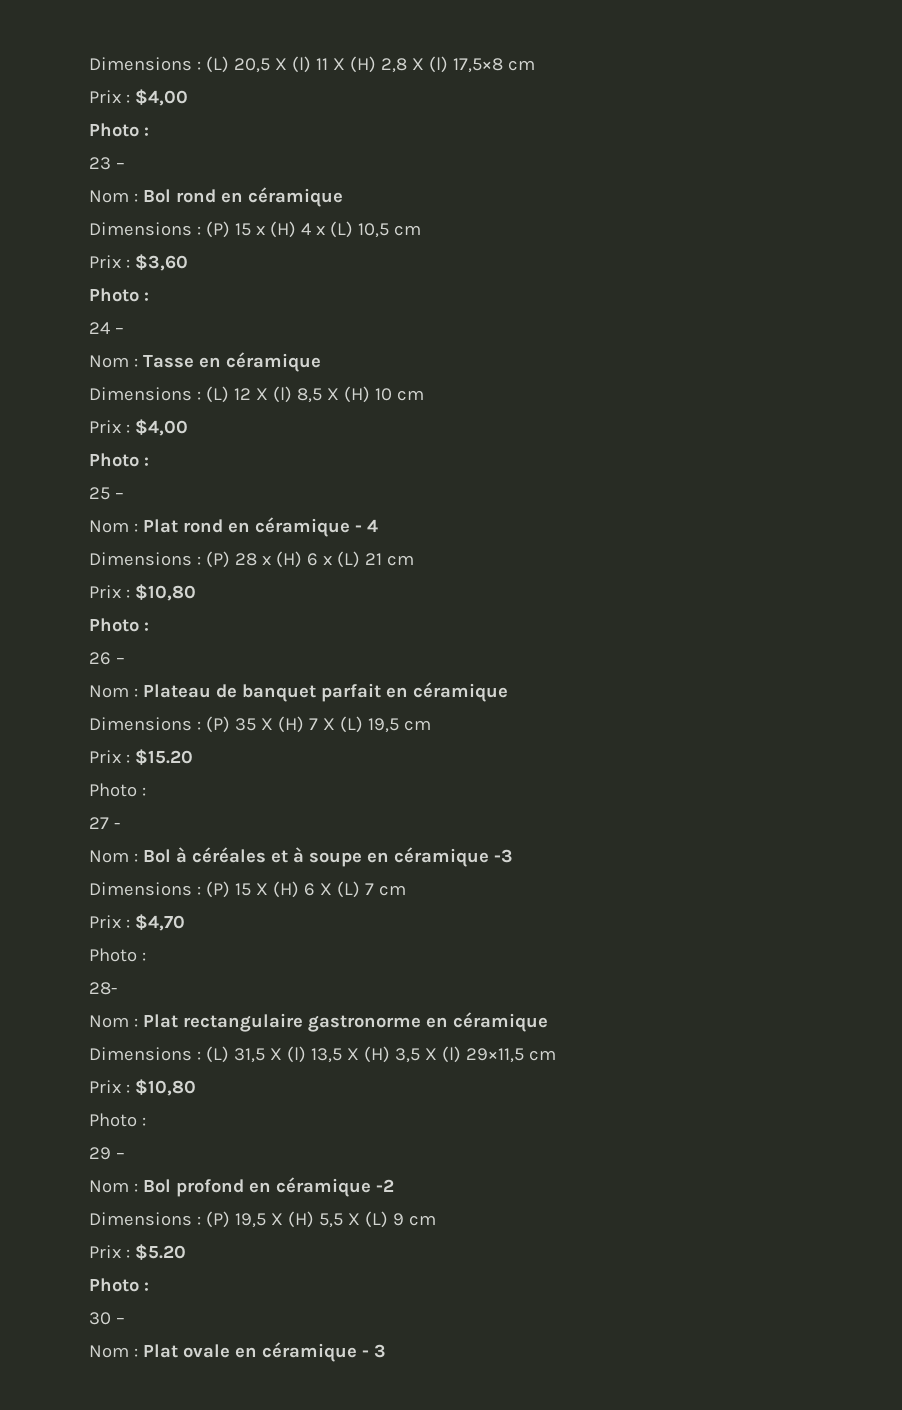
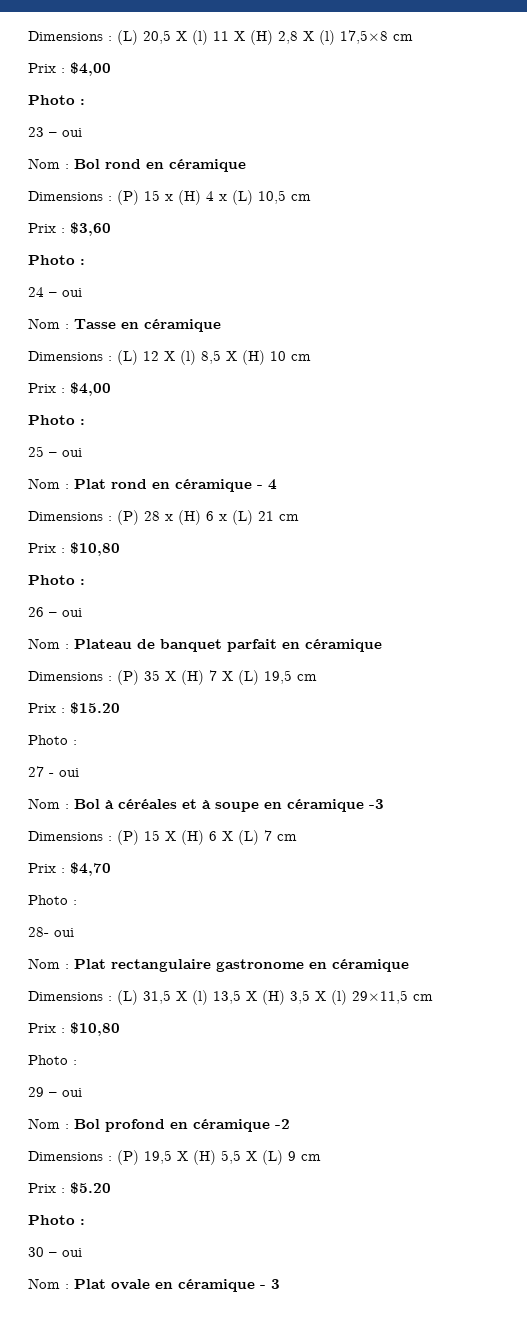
- 23 –
+ 23 – oui
- 24 –
+ 24 – oui
- 25 –
+ 25 – oui
- 26 –
+ 26 – oui
- 27 -
+ 27 - oui
- 28-
+ 28- oui
- Nom : Plat rectangulaire gastronorme en céramique
+ Nom : Plat rectangulaire gastronome en céramique
- 29 –
+ 29 – oui
- 30 –
+ 30 – oui

